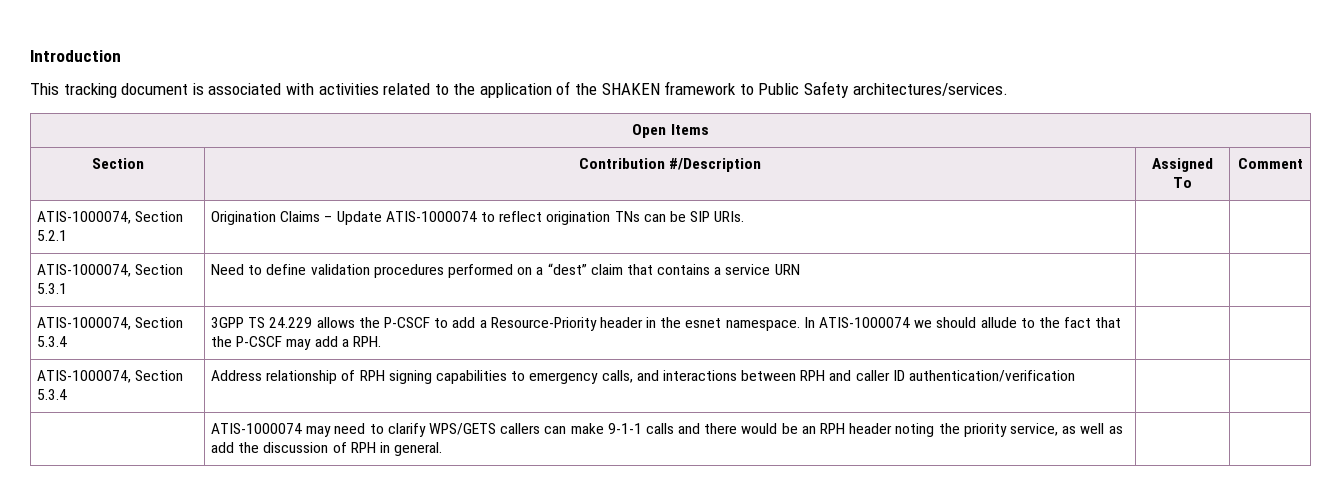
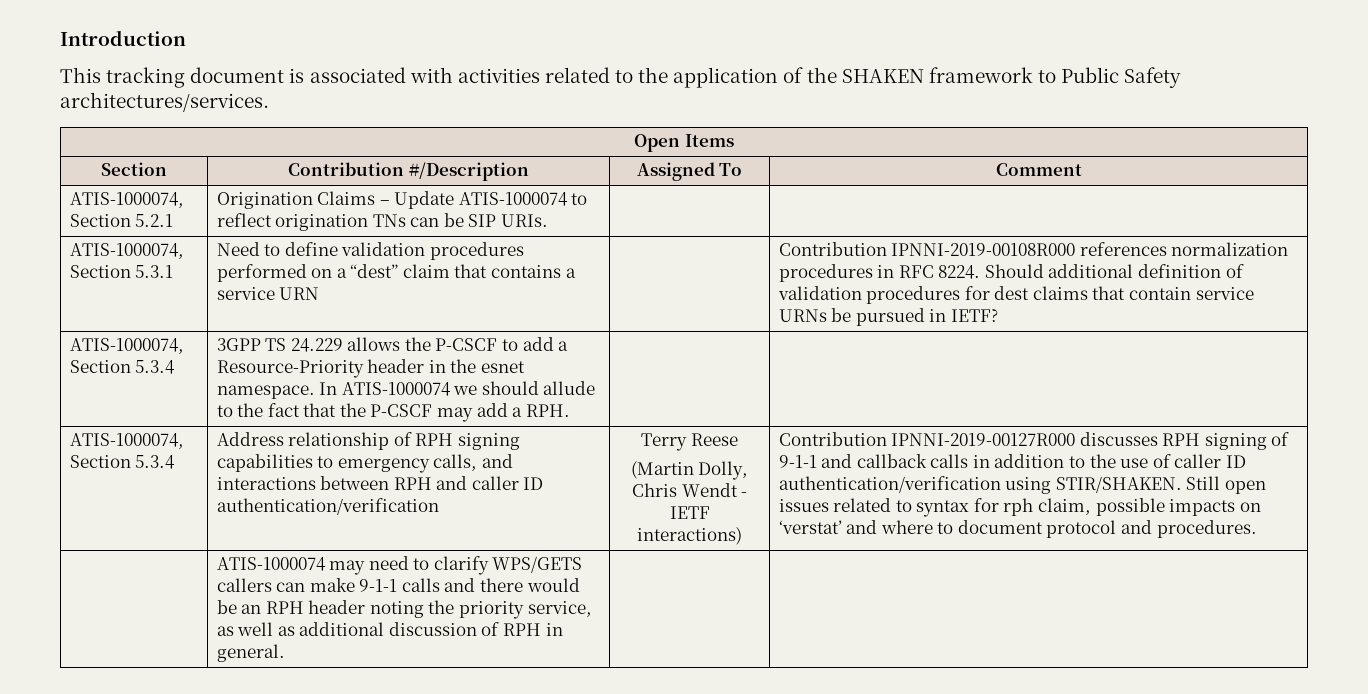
+ Contribution IPNNI-2019-00108R000 references normalization procedures in RFC 8224. Should additional definition of validation procedures for dest claims that contain service URNs be pursued in IETF?
+ Terry Reese
+ (Martin Dolly, Chris Wendt - IETF interactions) | Contribution IPNNI-2019-00127R000 discusses RPH signing of 9-1-1 and callback calls in addition to the use of caller ID authentication/verification using STIR/SHAKEN. Still open issues related to syntax for rph claim, possible impacts on ‘verstat’ and where to document protocol and procedures.
- | ATIS-1000074 may need to clarify WPS/GETS callers can make 9-1-1 calls and there would be an RPH header noting the priority service, as well as add the discussion of RPH in general. | |
+ | ATIS-1000074 may need to clarify WPS/GETS callers can make 9-1-1 calls and there would be an RPH header noting the priority service, as well as additional discussion of RPH in general. | |

